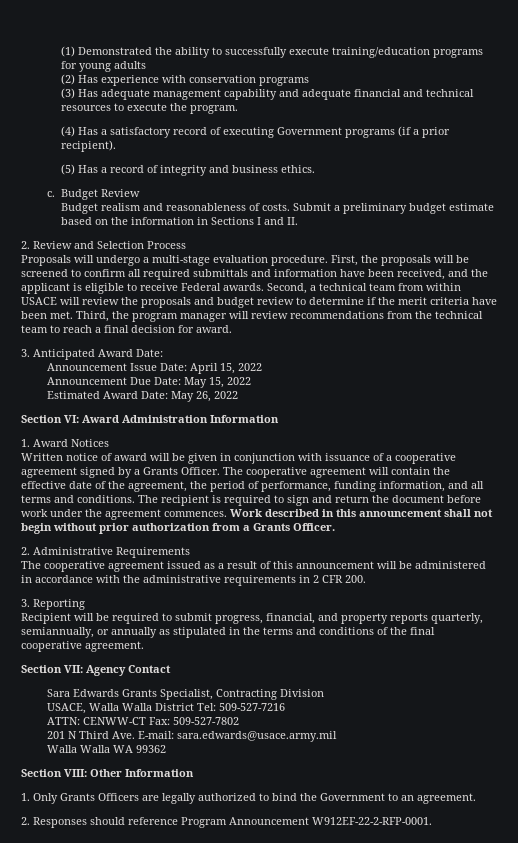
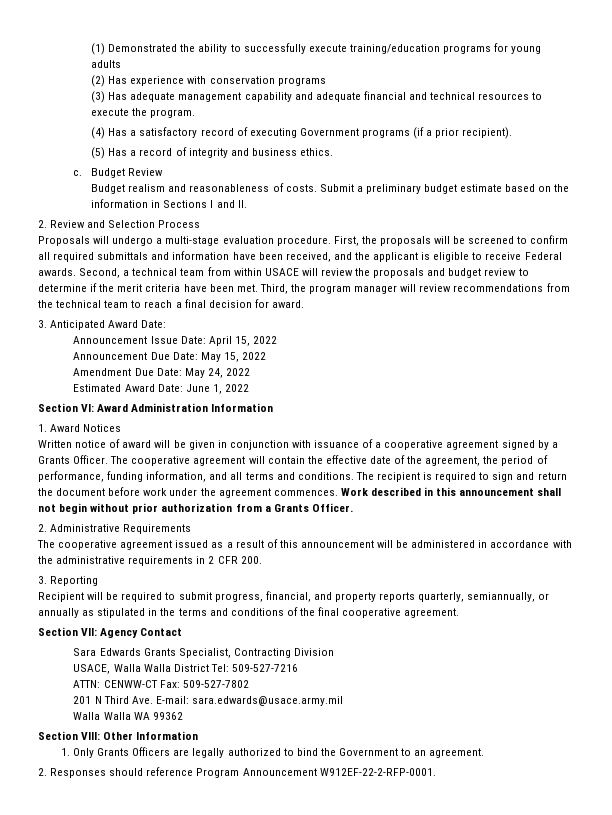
+ Amendment Due Date: May 24, 2022
- Estimated Award Date: May 26, 2022
+ Estimated Award Date: June 1, 2022

